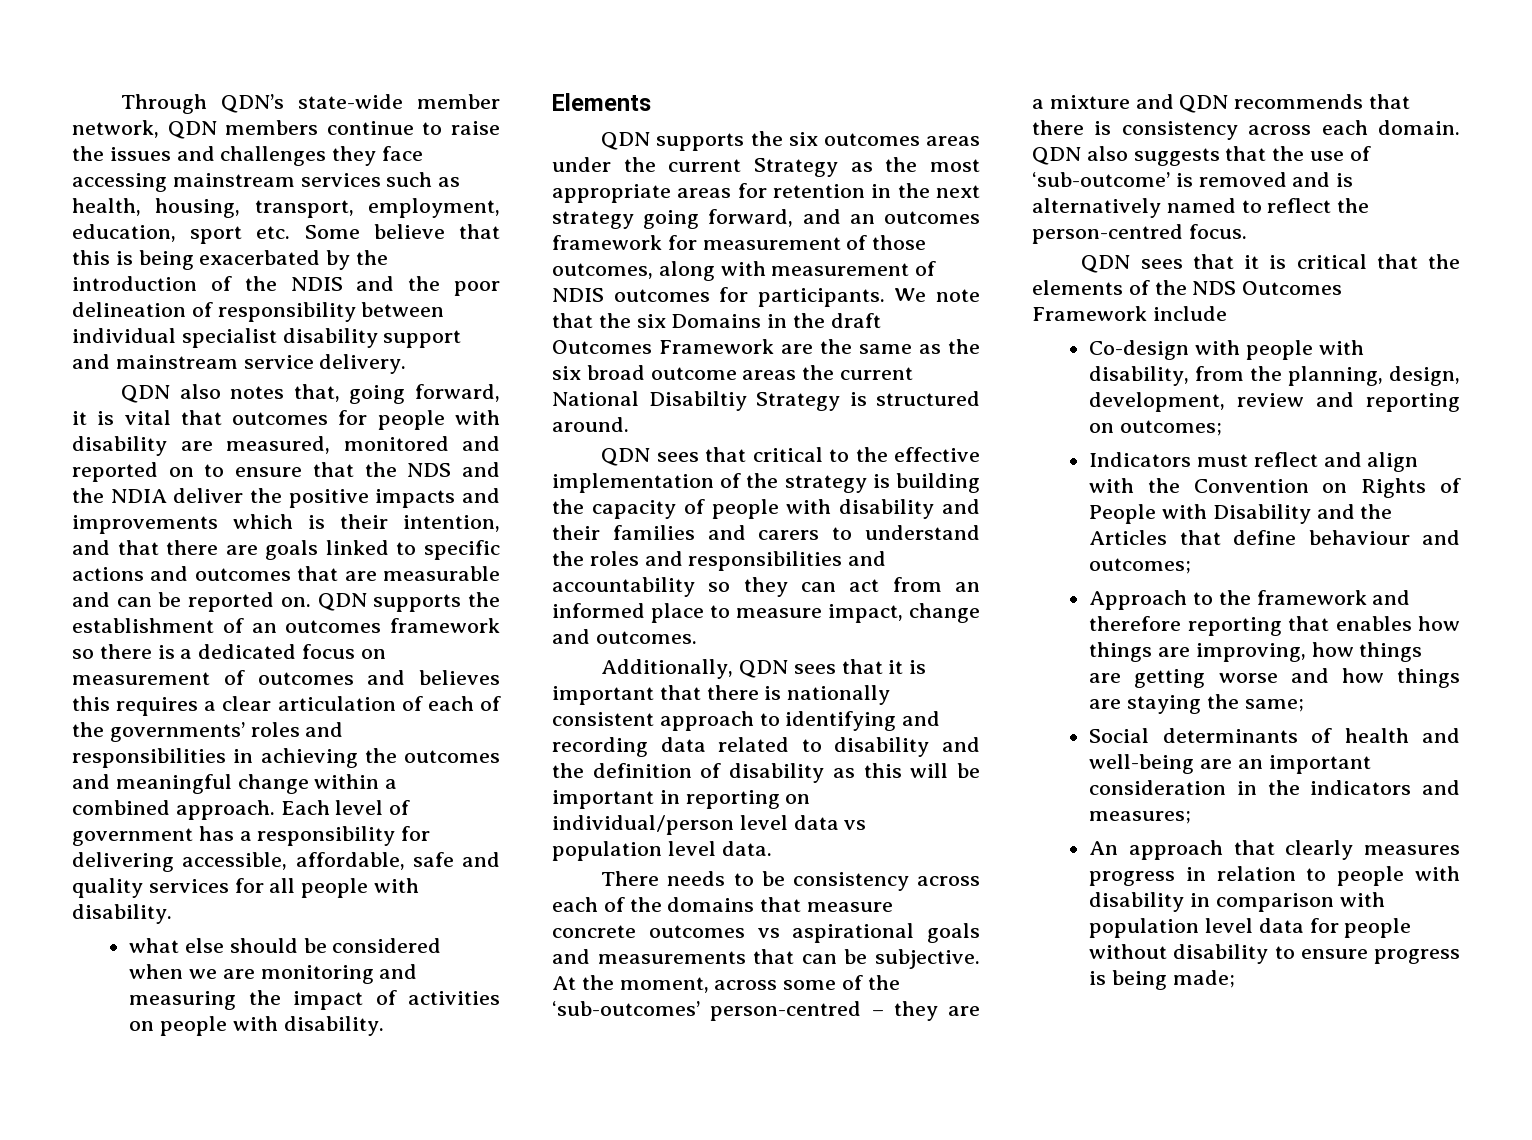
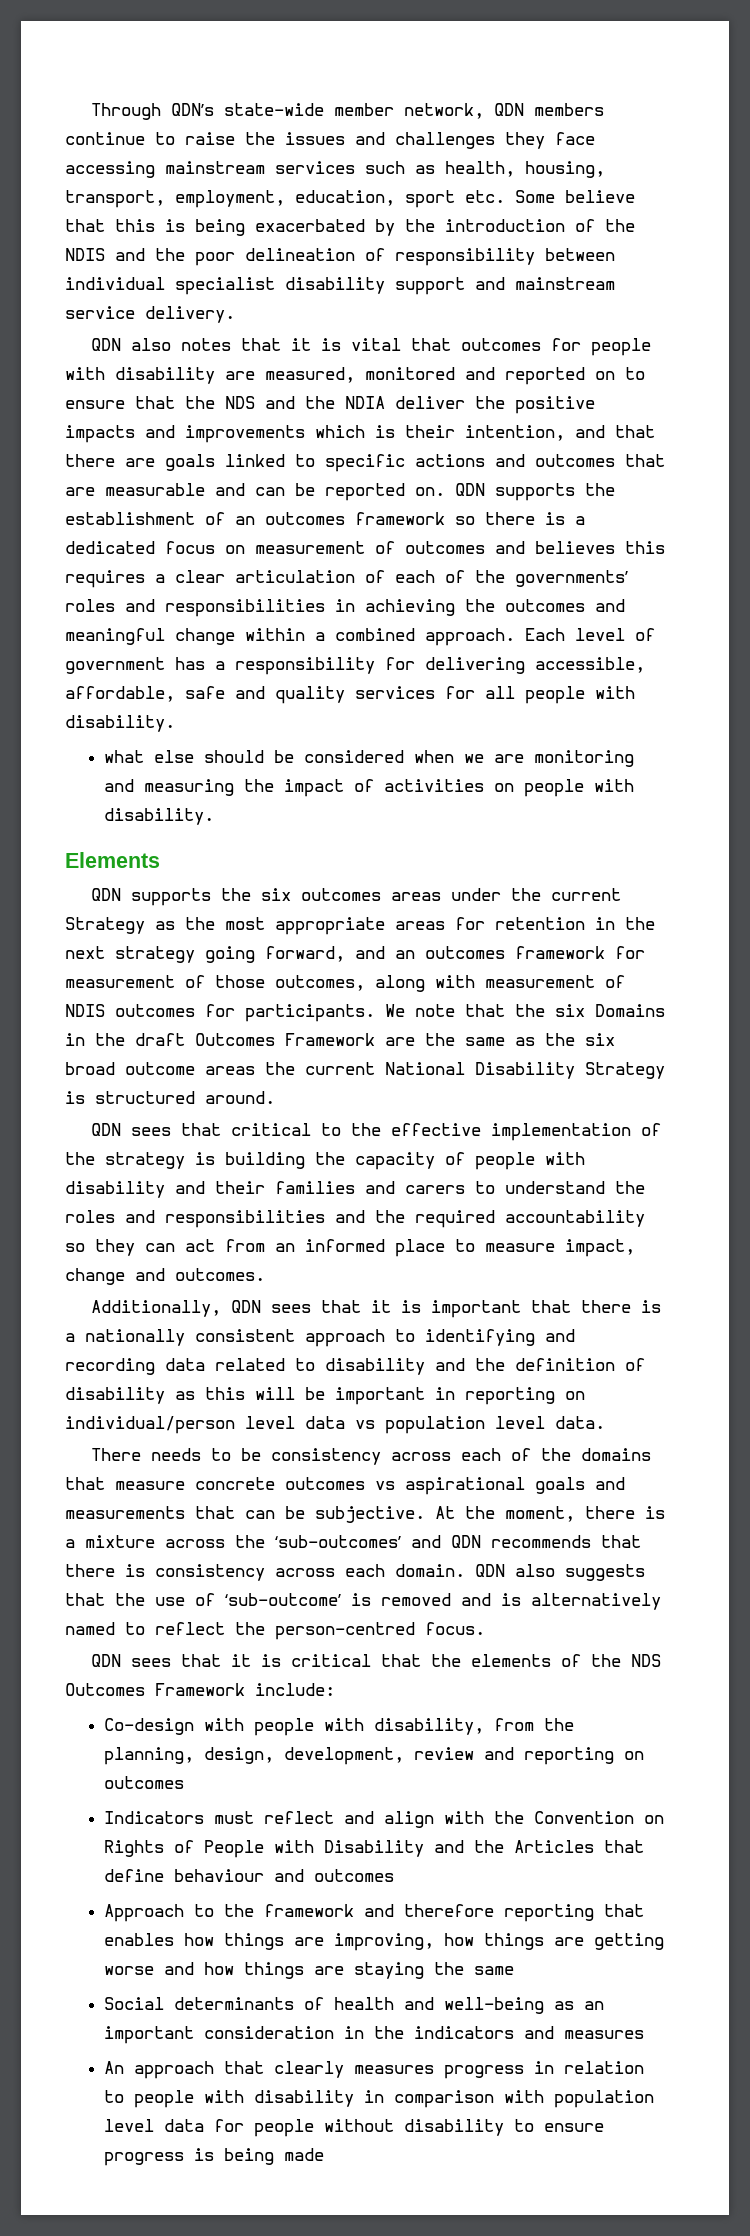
- QDN also notes that, going forward, it is vital that outcomes for people with disability are measured, monitored and reported on to ensure that the NDS and the NDIA deliver the positive impacts and improvements which is their intention, and that there are goals linked to specific actions and outcomes that are measurable and can be reported on.
+ QDN also notes that it is vital that outcomes for people with disability are measured, monitored and reported on to ensure that the NDS and the NDIA deliver the positive impacts and improvements which is their intention, and that there are goals linked to specific actions and outcomes that are measurable and can be reported on.
- We note that the six Domains in the draft Outcomes Framework are the same as the six broad outcome areas the current National Disabiltiy Strategy is structured around.
+ We note that the six Domains in the draft Outcomes Framework are the same as the six broad outcome areas the current National Disability Strategy is structured around.
- QDN sees that critical to the effective implementation of the strategy is building the capacity of people with disability and their families and carers to understand the roles and responsibilities and accountability so they can act from an informed place to measure impact, change and outcomes.
+ QDN sees that critical to the effective implementation of the strategy is building the capacity of people with disability and their families and carers to understand the roles and responsibilities and the required accountability so they can act from an informed place to measure impact, change and outcomes.
- Additionally, QDN sees that it is important that there is nationally consistent approach to identifying and recording data related to disability and the definition of disability as this will be important in reporting on individual/person level data vs population level data.
+ Additionally, QDN sees that it is important that there is a nationally consistent approach to identifying and recording data related to disability and the definition of disability as this will be important in reporting on individual/person level data vs population level data.
- At the moment, across some of the ‘sub-outcomes’ person-centred – they are a mixture and QDN recommends that there is consistency across each domain.
+ At the moment, there is a mixture across the ‘sub-outcomes’ and QDN recommends that there is consistency across each domain.
- QDN sees that it is critical that the elements of the NDS Outcomes Framework include
+ QDN sees that it is critical that the elements of the NDS Outcomes Framework include:
- Co-design with people with disability, from the planning, design, development, review and reporting on outcomes;
+ Co-design with people with disability, from the planning, design, development, review and reporting on outcomes
- Indicators must reflect and align with the Convention on Rights of People with Disability and the Articles that define behaviour and outcomes;
+ Indicators must reflect and align with the Convention on Rights of People with Disability and the Articles that define behaviour and outcomes
- Approach to the framework and therefore reporting that enables how things are improving, how things are getting worse and how things are staying the same;
+ Approach to the framework and therefore reporting that enables how things are improving, how things are getting worse and how things are staying the same
- Social determinants of health and well-being are an important consideration in the indicators and measures;
+ Social determinants of health and well-being as an important consideration in the indicators and measures
- An approach that clearly measures progress in relation to people with disability in comparison with population level data for people without disability to ensure progress is being made;
+ An approach that clearly measures progress in relation to people with disability in comparison with population level data for people without disability to ensure progress is being made

